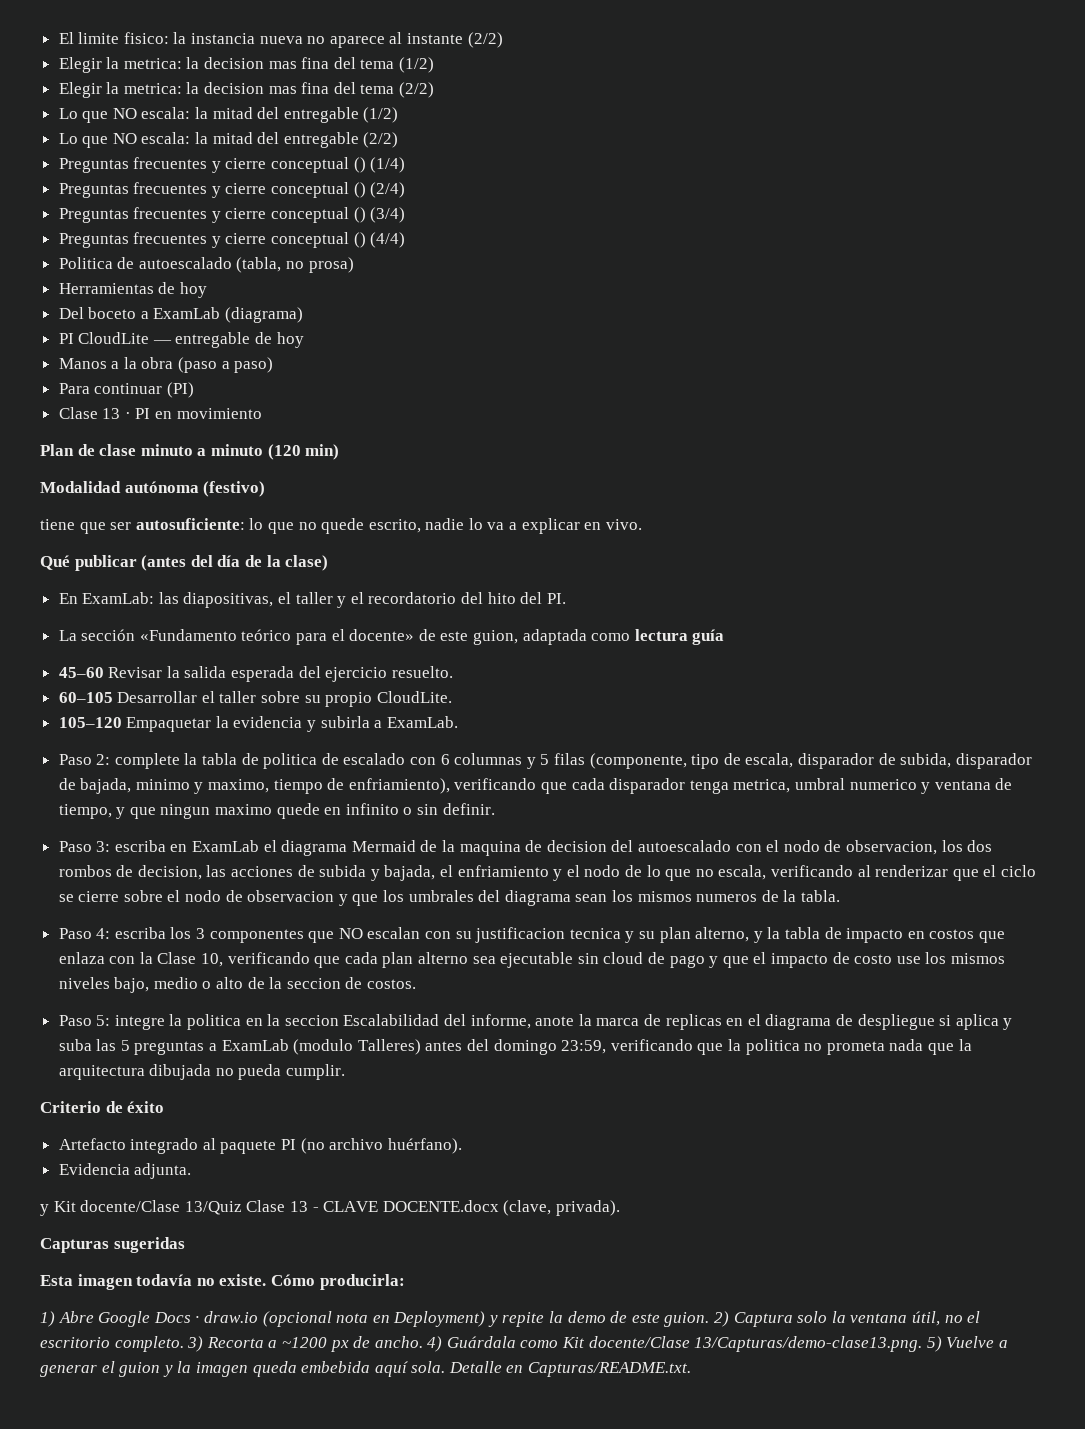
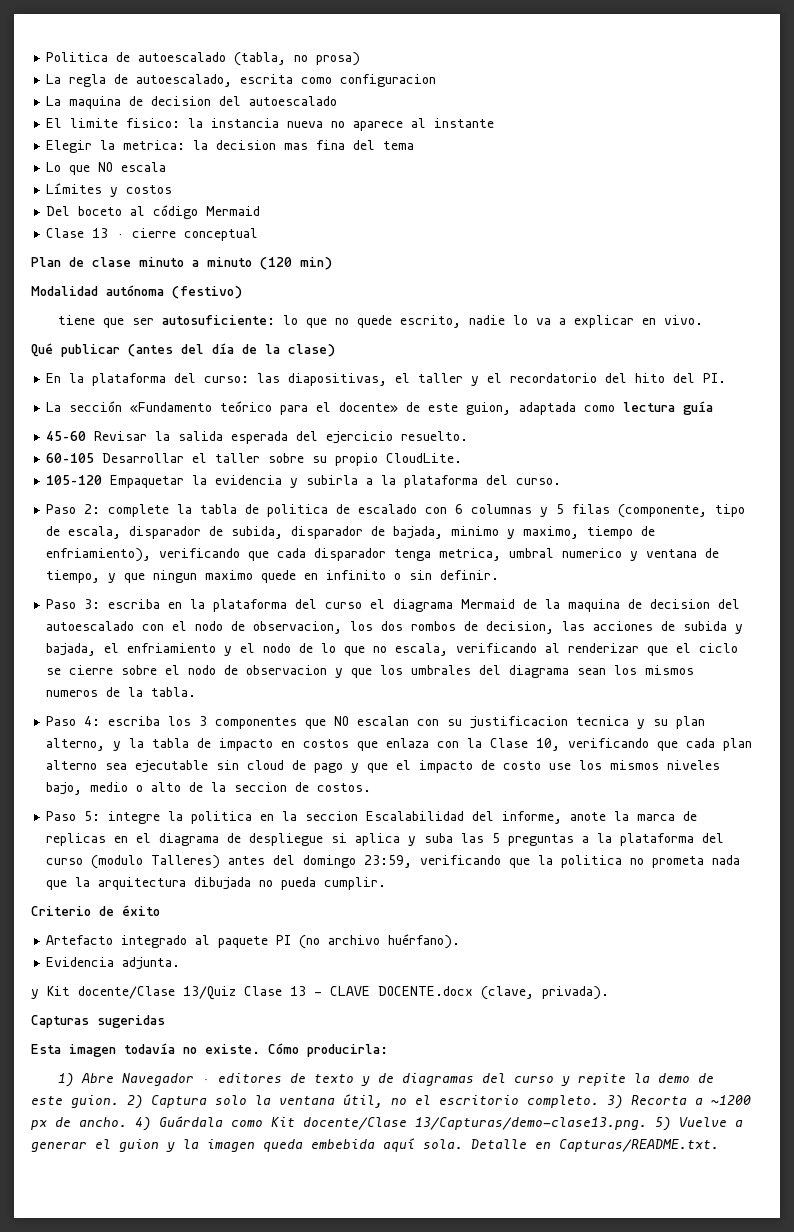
+ Politica de autoescalado (tabla, no prosa)
+ La regla de autoescalado, escrita como configuracion
+ La maquina de decision del autoescalado
- El limite fisico: la instancia nueva no aparece al instante (2/2)
- Elegir la metrica: la decision mas fina del tema (1/2)
- Elegir la metrica: la decision mas fina del tema (2/2)
- Lo que NO escala: la mitad del entregable (1/2)
- Lo que NO escala: la mitad del entregable (2/2)
- Preguntas frecuentes y cierre conceptual () (1/4)
- Preguntas frecuentes y cierre conceptual () (2/4)
- Preguntas frecuentes y cierre conceptual () (3/4)
- Preguntas frecuentes y cierre conceptual () (4/4)
- Politica de autoescalado (tabla, no prosa)
- Herramientas de hoy
- Del boceto a ExamLab (diagrama)
- PI CloudLite — entregable de hoy
- Manos a la obra (paso a paso)
- Para continuar (PI)
+ El limite fisico: la instancia nueva no aparece al instante
+ Elegir la metrica: la decision mas fina del tema
+ Lo que NO escala
+ Límites y costos
+ Del boceto al código Mermaid
- Clase 13 · PI en movimiento
+ Clase 13 · cierre conceptual
- En ExamLab: las diapositivas, el taller y el recordatorio del hito del PI.
+ En la plataforma del curso: las diapositivas, el taller y el recordatorio del hito del PI.
- 105–120 Empaquetar la evidencia y subirla a ExamLab.
+ 105–120 Empaquetar la evidencia y subirla a la plataforma del curso.
- escriba en ExamLab el diagrama Mermaid de la maquina de decision del autoescalado con el nodo de observacion, los dos rombos de decision, las acciones de subida y bajada, el enfriamiento y el nodo de lo que no escala, verificando al renderizar que el ciclo se cierre sobre el nodo de observacion y que los umbrales del diagrama sean los mismos numeros de la tabla.
+ escriba en la plataforma del curso el diagrama Mermaid de la maquina de decision del autoescalado con el nodo de observacion, los dos rombos de decision, las acciones de subida y bajada, el enfriamiento y el nodo de lo que no escala, verificando al renderizar que el ciclo se cierre sobre el nodo de observacion y que los umbrales del diagrama sean los mismos numeros de la tabla.
- Paso 5: integre la politica en la seccion Escalabilidad del informe, anote la marca de replicas en el diagrama de despliegue si aplica y suba las 5 preguntas a ExamLab (modulo Talleres) antes del domingo 23:59, verificando que la politica no prometa nada que la arquitectura dibujada no pueda cumplir.
+ Paso 5: integre la politica en la seccion Escalabilidad del informe, anote la marca de replicas en el diagrama de despliegue si aplica y suba las 5 preguntas a la plataforma del curso (modulo Talleres) antes del domingo 23:59, verificando que la politica no prometa nada que la arquitectura dibujada no pueda cumplir.
- 1) Abre Google Docs · draw.io (opcional nota en Deployment) y repite la demo de este guion.
+ 1) Abre Navegador · editores de texto y de diagramas del curso y repite la demo de este guion.

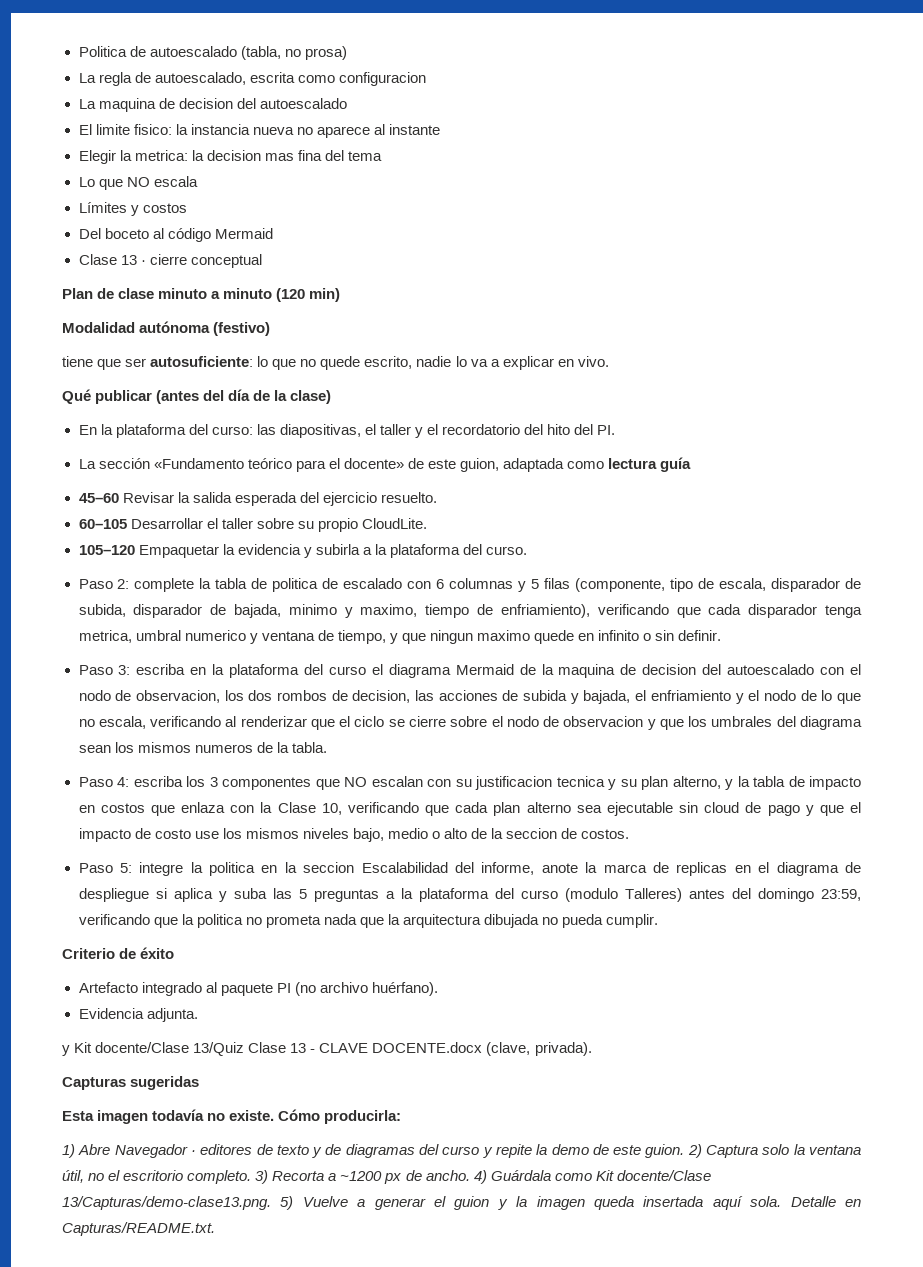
- 4) Guárdala como Kit docente/Clase 13/Capturas/demo-clase13.png. 5) Vuelve a generar el guion y la imagen queda embebida aquí sola.
+ 4) Guárdala como Kit docente/Clase 13/Capturas/demo-clase13.png. 5) Vuelve a generar el guion y la imagen queda insertada aquí sola.

